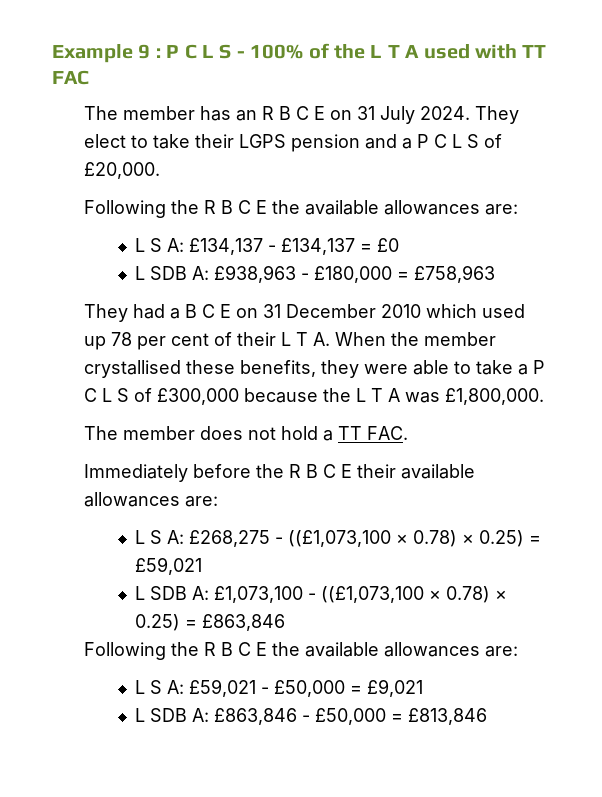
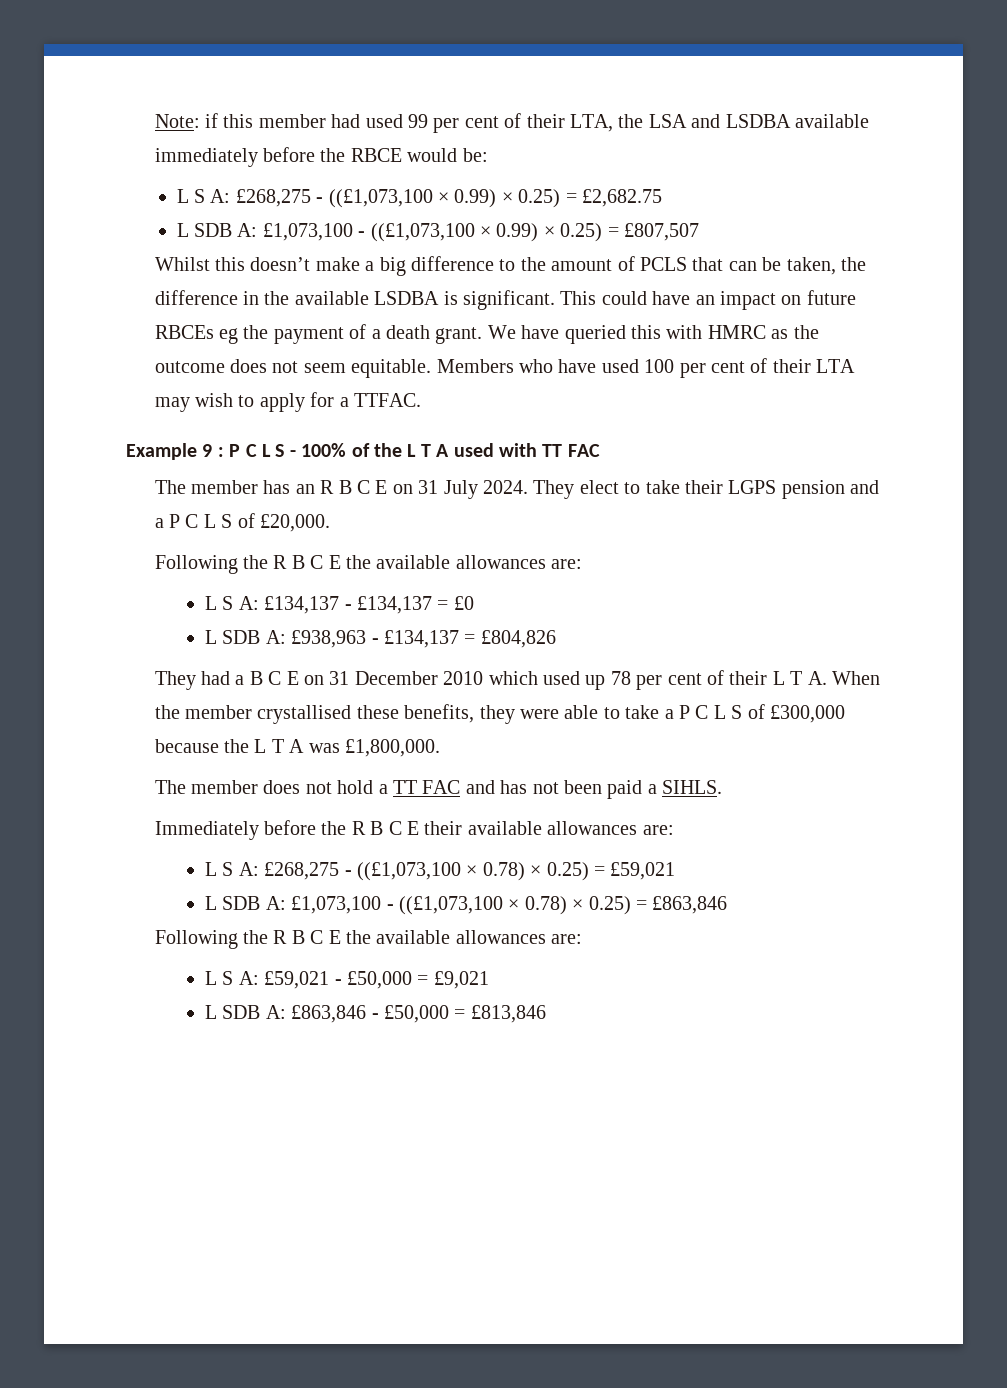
+ Note: if this member had used 99 per cent of their LTA, the LSA and LSDBA available immediately before the RBCE would be:
+ L S A: £268,275 - ((£1,073,100 × 0.99) × 0.25) = £2,682.75
+ L SDB A: £1,073,100 - ((£1,073,100 × 0.99) × 0.25) = £807,507
+ Whilst this doesn’t make a big difference to the amount of PCLS that can be taken, the difference in the available LSDBA is significant. This could have an impact on future RBCEs eg the payment of a death grant. We have queried this with HMRC as the outcome does not seem equitable. Members who have used 100 per cent of their LTA may wish to apply for a TTFAC.
- L SDB A: £938,963 - £180,000 = £758,963
+ L SDB A: £938,963 - £134,137 = £804,826
- The member does not hold a TT FAC.
+ The member does not hold a TT FAC and has not been paid a SIHLS.

